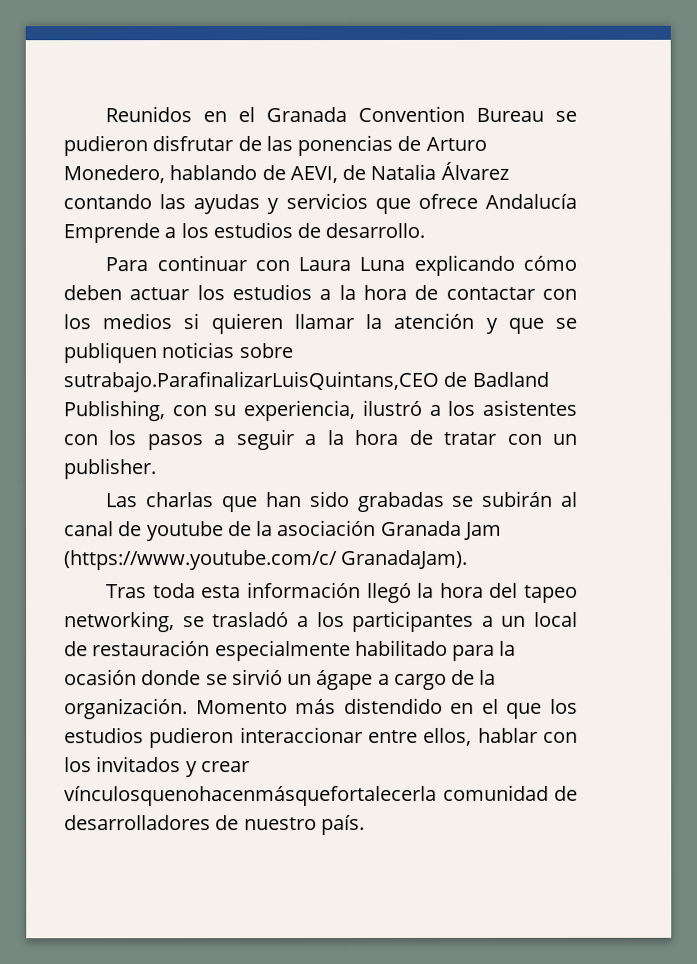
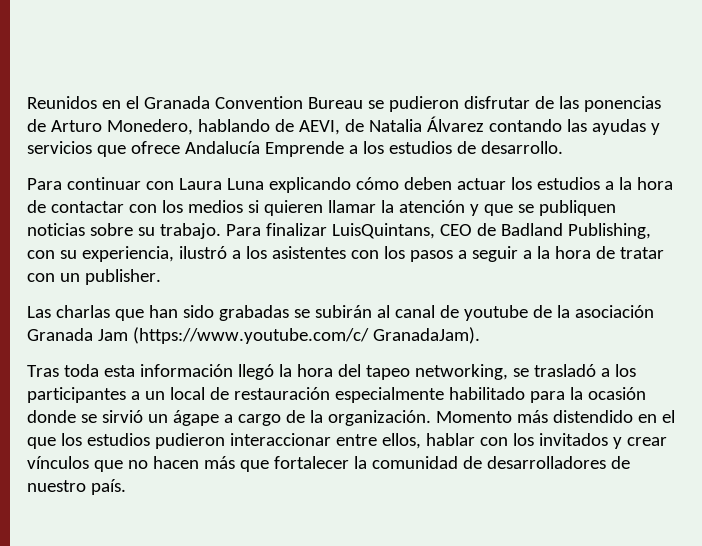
- Para continuar con Laura Luna explicando cómo deben actuar los estudios a la hora de contactar con los medios si quieren llamar la atención y que se publiquen noticias sobre sutrabajo.ParafinalizarLuisQuintans,CEO de Badland Publishing, con su experiencia, ilustró a los asistentes con los pasos a seguir a la hora de tratar con un publisher.
+ Para continuar con Laura Luna explicando cómo deben actuar los estudios a la hora de contactar con los medios si quieren llamar la atención y que se publiquen noticias sobre su trabajo. Para finalizar LuisQuintans, CEO de Badland Publishing, con su experiencia, ilustró a los asistentes con los pasos a seguir a la hora de tratar con un publisher.
- Momento más distendido en el que los estudios pudieron interaccionar entre ellos, hablar con los invitados y crear vínculosquenohacenmásquefortalecerla comunidad de desarrolladores de nuestro país.
+ Momento más distendido en el que los estudios pudieron interaccionar entre ellos, hablar con los invitados y crear vínculos que no hacen más que fortalecer la comunidad de desarrolladores de nuestro país.

